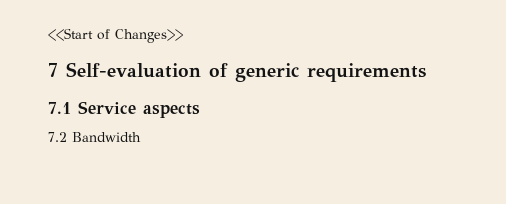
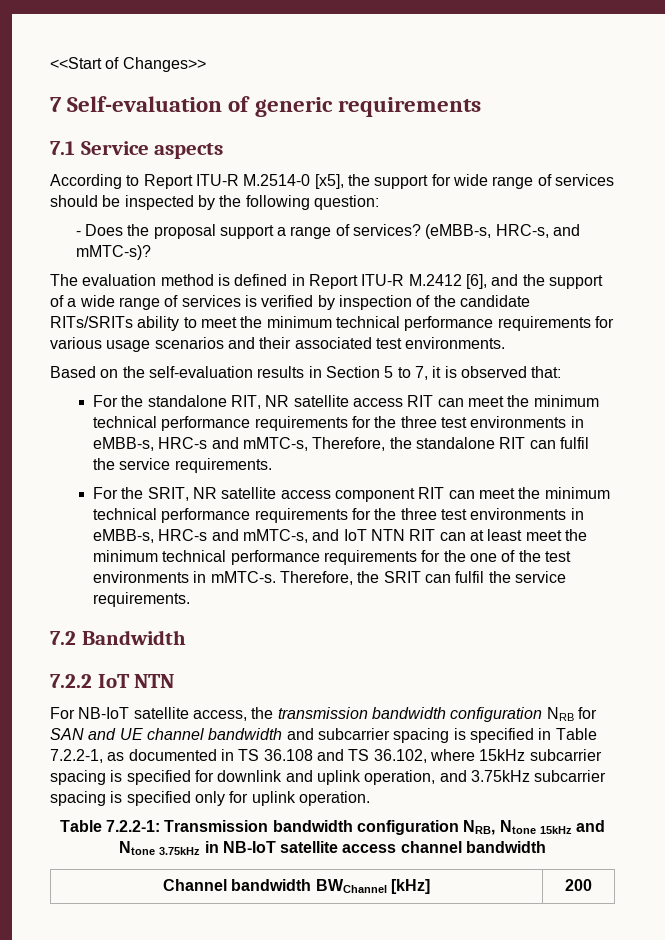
+ According to Report ITU-R M.2514-0 [x5], the support for wide range of services should be inspected by the following question:
+ - Does the proposal support a range of services? (eMBB-s, HRC-s, and mMTC-s)?
+ The evaluation method is defined in Report ITU-R M.2412 [6], and the support of a wide range of services is verified by inspection of the candidate RITs/SRITs ability to meet the minimum technical performance requirements for various usage scenarios and their associated test environments.
+ Based on the self-evaluation results in Section 5 to 7, it is observed that:
+ For the standalone RIT, NR satellite access RIT can meet the minimum technical performance requirements for the three test environments in eMBB-s, HRC-s and mMTC-s, Therefore, the standalone RIT can fulfil the service requirements.
+ For the SRIT, NR satellite access component RIT can meet the minimum technical performance requirements for the three test environments in eMBB-s, HRC-s and mMTC-s, and IoT NTN RIT can at least meet the minimum technical performance requirements for the one of the test environments in mMTC-s. Therefore, the SRIT can fulfil the service requirements.
  7.2 Bandwidth
+ 7.2.2 IoT NTN
+ For NB-IoT satellite access, the transmission bandwidth configuration NRB for SAN and UE channel bandwidth and subcarrier spacing is specified in Table 7.2.2-1, as documented in TS 36.108 and TS 36.102, where 15kHz subcarrier spacing is specified for downlink and uplink operation, and 3.75kHz subcarrier spacing is specified only for uplink operation.
+ Table 7.2.2-1: Transmission bandwidth configuration NRB, Ntone 15kHz and Ntone 3.75kHz in NB-IoT satellite access channel bandwidth
+ Channel bandwidth BWChannel [kHz] | 200

